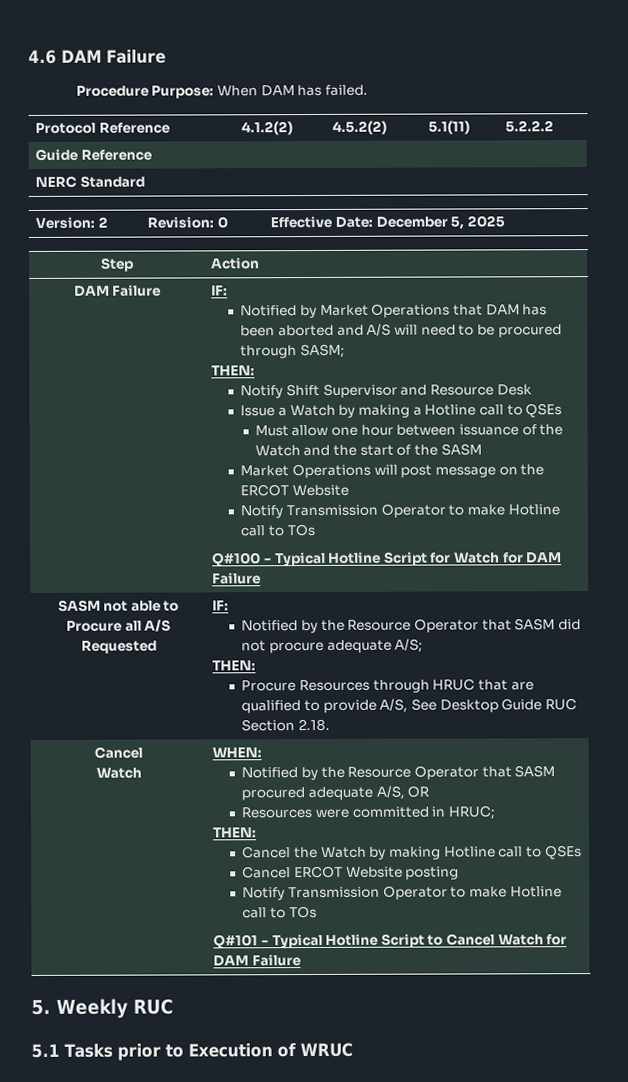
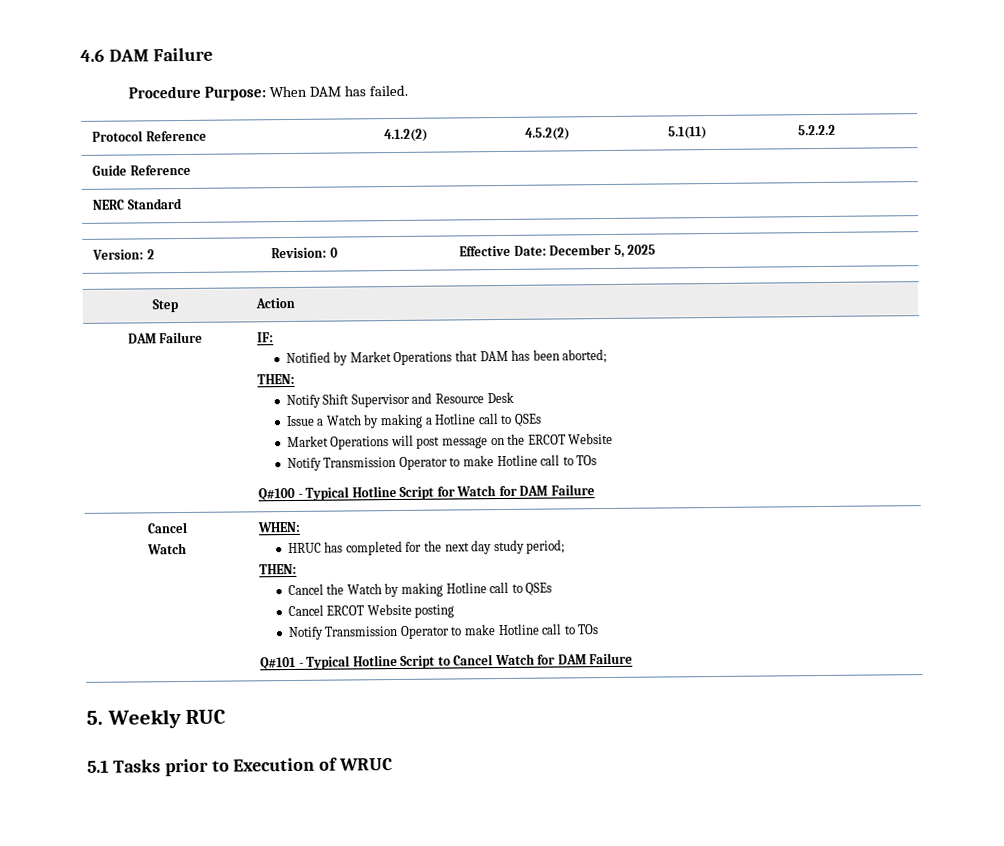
- Notified by Market Operations that DAM has been aborted and A/S will need to be procured through SASM;
+ Notified by Market Operations that DAM has been aborted;
- Must allow one hour between issuance of the Watch and the start of the SASM
  Q#100 - Typical Hotline Script for Watch for DAM Failure
- SASM not able to Procure all A/S Requested | IF:
- Notified by the Resource Operator that SASM did not procure adequate A/S;
- THEN:
- Procure Resources through HRUC that are qualified to provide A/S, See Desktop Guide RUC Section 2.18.
  Cancel
  Watch | WHEN:
- Notified by the Resource Operator that SASM procured adequate A/S, OR
- Resources were committed in HRUC;
+ HRUC has completed for the next day study period;

